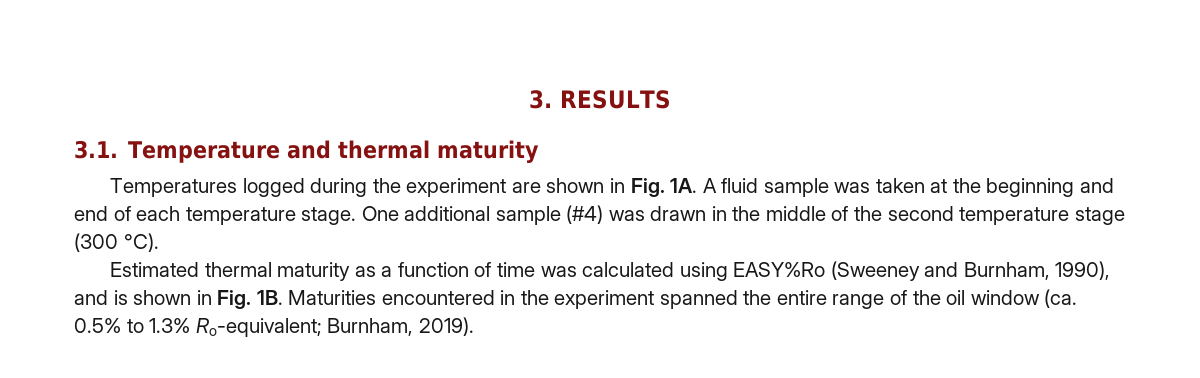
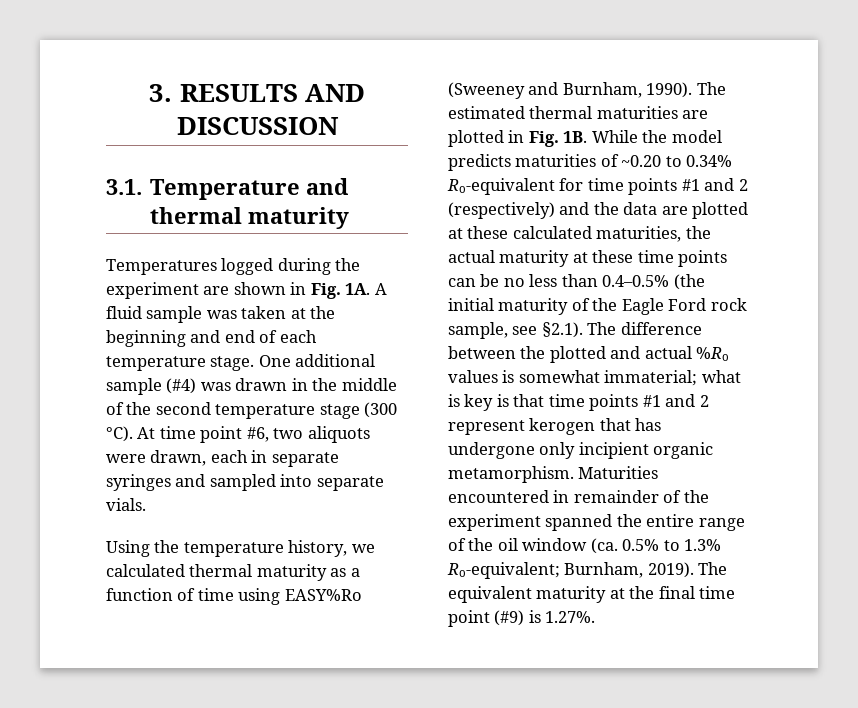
- 3. RESULTS
+ 3. RESULTS AND DISCUSSION
- One additional sample (#4) was drawn in the middle of the second temperature stage (300 °C).
- Estimated thermal maturity as a function of time was calculated using EASY%Ro (Sweeney and Burnham, 1990), and is shown in Fig. 1B.
+ One additional sample (#4) was drawn in the middle of the second temperature stage (300 °C). At time point #6, two aliquots were drawn, each in separate syringes and sampled into separate vials.
+ Using the temperature history, we calculated thermal maturity as a function of time using EASY%Ro (Sweeney and Burnham, 1990). The estimated thermal maturities are plotted in Fig. 1B. While the model predicts maturities of ~0.20 to 0.34% Ro-equivalent for time points #1 and 2 (respectively) and the data are plotted at these calculated maturities, the actual maturity at these time points can be no less than 0.4–0.5% (the initial maturity of the Eagle Ford rock sample, see §2.1). The difference between the plotted and actual %Ro values is somewhat immaterial; what is key is that time points #1 and 2 represent kerogen that has undergone only incipient organic metamorphism.
- Maturities encountered in the experiment spanned the entire range of the oil window (ca. 0.5% to 1.3% Ro-equivalent; Burnham, 2019).
+ Maturities encountered in remainder of the experiment spanned the entire range of the oil window (ca. 0.5% to 1.3% Ro-equivalent; Burnham, 2019).
+ The equivalent maturity at the final time point (#9) is 1.27%.

